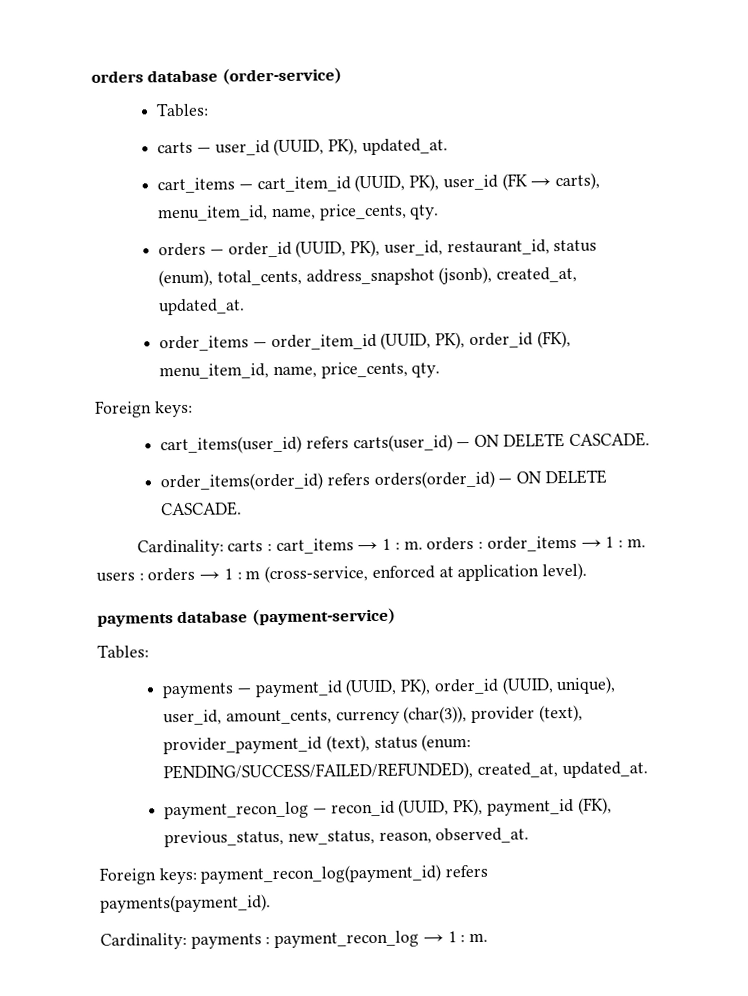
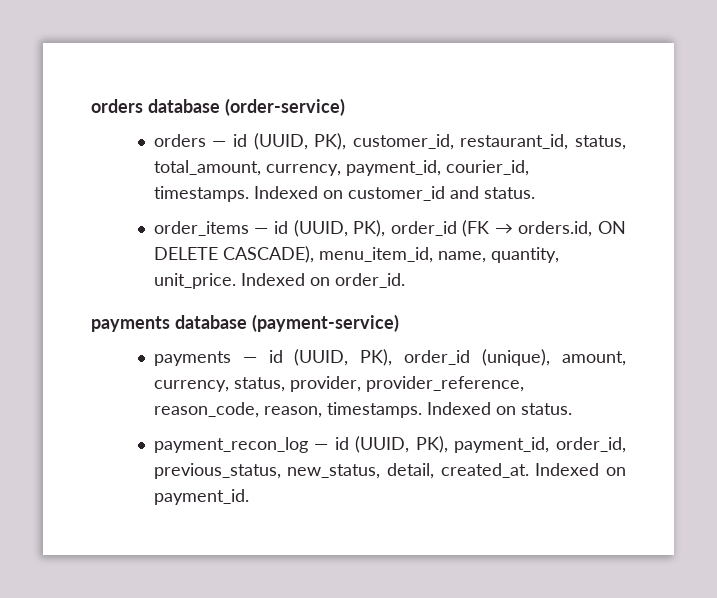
  orders database (order-service)
- Tables:
- carts — user_id (UUID, PK), updated_at.
- cart_items — cart_item_id (UUID, PK), user_id (FK → carts), menu_item_id, name, price_cents, qty.
- orders — order_id (UUID, PK), user_id, restaurant_id, status (enum), total_cents, address_snapshot (jsonb), created_at, updated_at.
+ orders — id (UUID, PK), customer_id, restaurant_id, status, total_amount, currency, payment_id, courier_id, timestamps. Indexed on customer_id and status.
- order_items — order_item_id (UUID, PK), order_id (FK), menu_item_id, name, price_cents, qty.
- Foreign keys:
- cart_items(user_id) refers carts(user_id) — ON DELETE CASCADE.
- order_items(order_id) refers orders(order_id) — ON DELETE CASCADE.
- Cardinality: carts : cart_items → 1 : m. orders : order_items → 1 : m. users : orders → 1 : m (cross-service, enforced at application level).
+ order_items — id (UUID, PK), order_id (FK → orders.id, ON DELETE CASCADE), menu_item_id, name, quantity, unit_price. Indexed on order_id.
  payments database (payment-service)
- Tables:
- payments — payment_id (UUID, PK), order_id (UUID, unique), user_id, amount_cents, currency (char(3)), provider (text), provider_payment_id (text), status (enum: PENDING/SUCCESS/FAILED/REFUNDED), created_at, updated_at.
+ payments — id (UUID, PK), order_id (unique), amount, currency, status, provider, provider_reference, reason_code, reason, timestamps. Indexed on status.
- payment_recon_log — recon_id (UUID, PK), payment_id (FK), previous_status, new_status, reason, observed_at.
- Foreign keys: payment_recon_log(payment_id) refers payments(payment_id).
- Cardinality: payments : payment_recon_log → 1 : m.
+ payment_recon_log — id (UUID, PK), payment_id, order_id, previous_status, new_status, detail, created_at. Indexed on payment_id.

